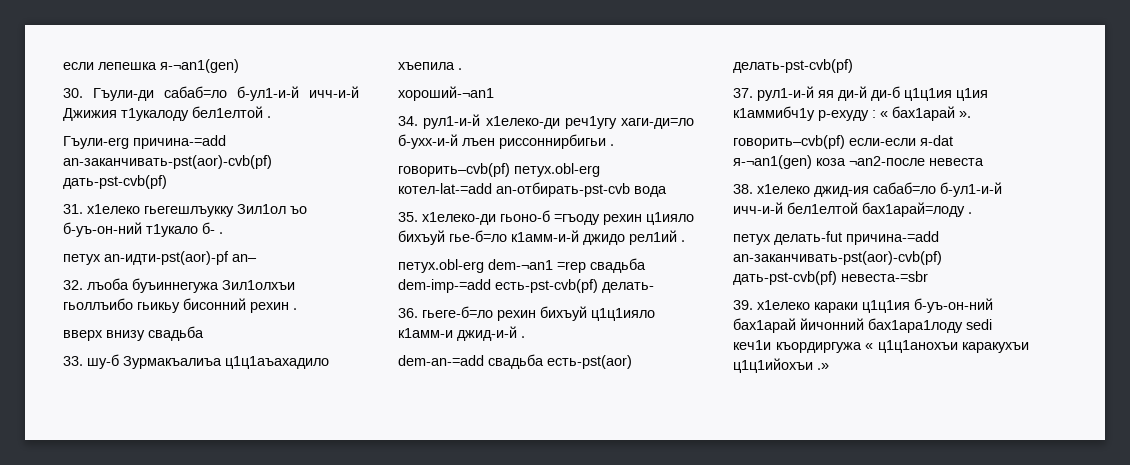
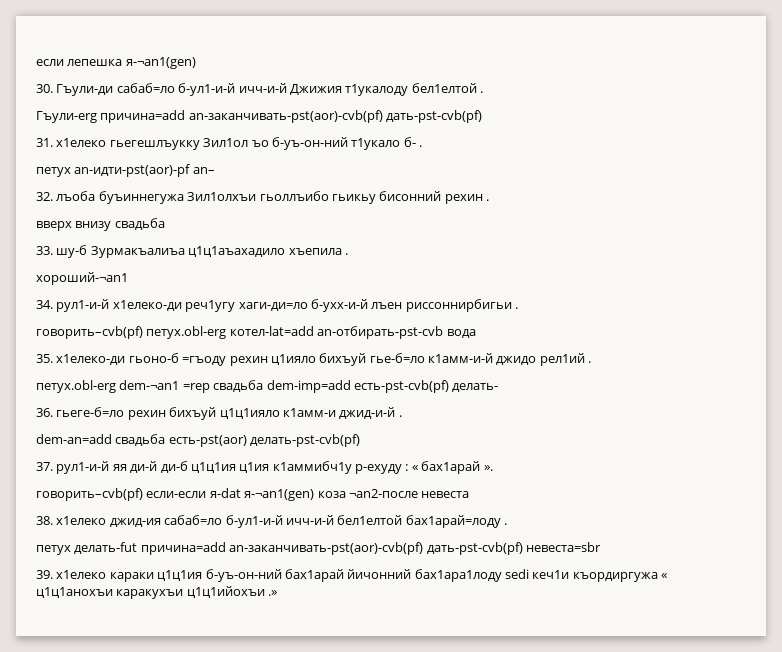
- Гъули-erg причина-=add an-заканчивать-pst(aor)-cvb(pf) дать-pst-cvb(pf)
+ Гъули-erg причина=add an-заканчивать-pst(aor)-cvb(pf) дать-pst-cvb(pf)
- говорить–cvb(pf) петух.obl-erg котел-lat-=add an-отбирать-pst-cvb вода
+ говорить–cvb(pf) петух.obl-erg котел-lat=add an-отбирать-pst-cvb вода
- петух.obl-erg dem-¬an1 =rep свадьба dem-imp-=add есть-pst-cvb(pf) делать-
+ петух.obl-erg dem-¬an1 =rep свадьба dem-imp=add есть-pst-cvb(pf) делать-
- dem-an-=add свадьба есть-pst(aor) делать-pst-cvb(pf)
+ dem-an=add свадьба есть-pst(aor) делать-pst-cvb(pf)
- петух делать-fut причина-=add an-заканчивать-pst(aor)-cvb(pf) дать-pst-cvb(pf) невеста-=sbr
+ петух делать-fut причина=add an-заканчивать-pst(aor)-cvb(pf) дать-pst-cvb(pf) невеста=sbr

